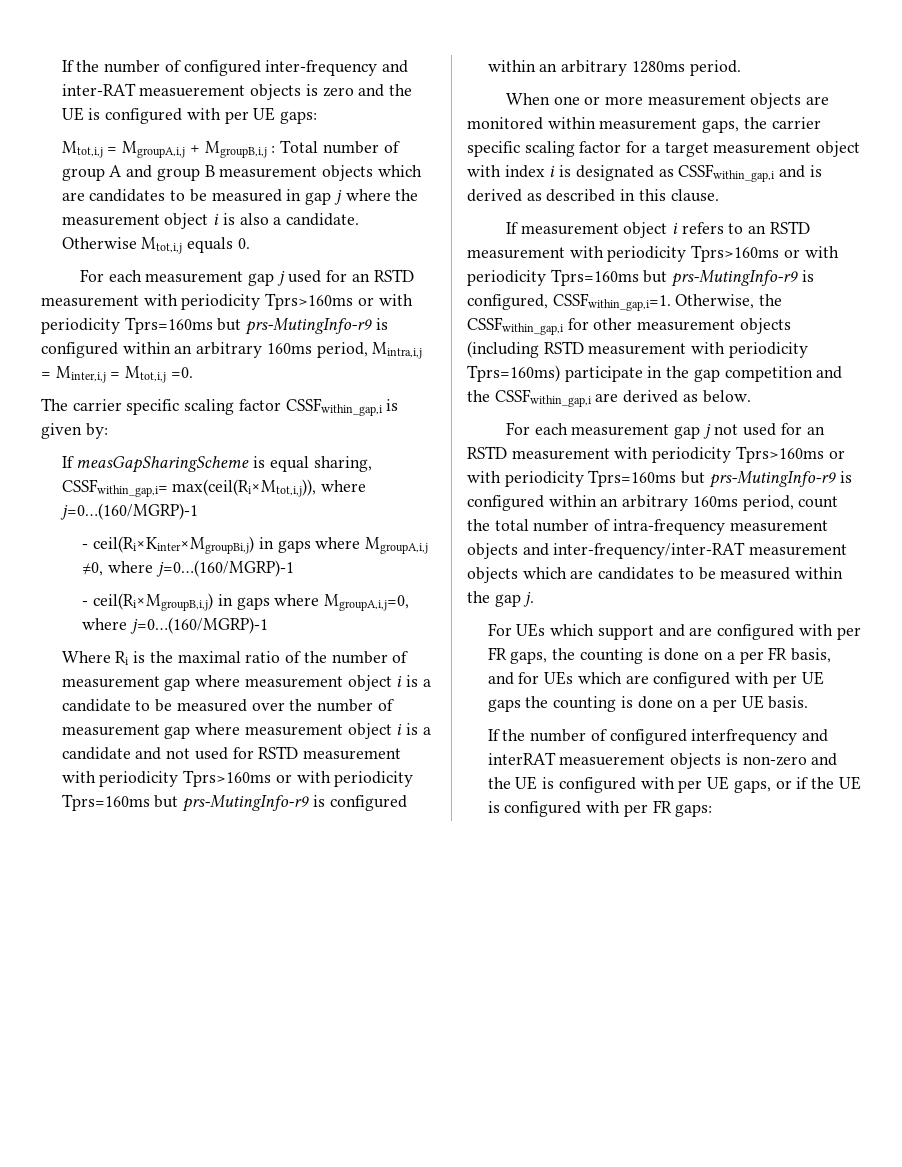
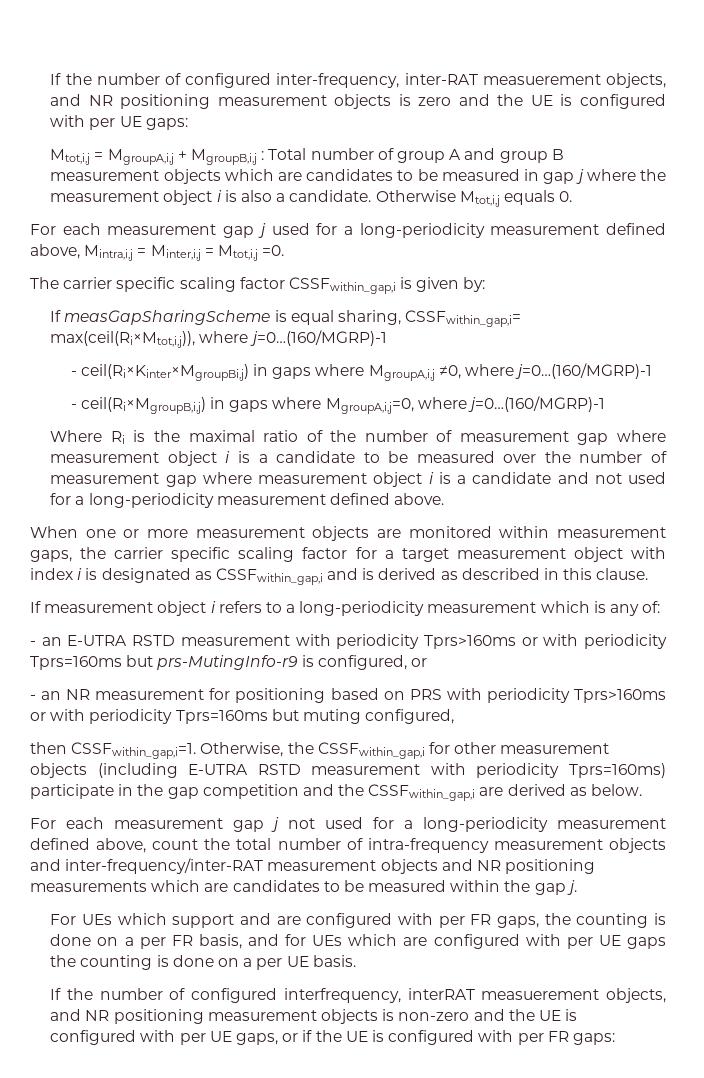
- If the number of configured inter-frequency and inter-RAT measuerement objects is zero and the UE is configured with per UE gaps:
+ If the number of configured inter-frequency, inter-RAT measuerement objects, and NR positioning measurement objects is zero and the UE is configured with per UE gaps:
- For each measurement gap j used for an RSTD measurement with periodicity Tprs>160ms or with periodicity Tprs=160ms but prs-MutingInfo-r9 is configured within an arbitrary 160ms period, Mintra,i,j = Minter,i,j = Mtot,i,j =0.
+ For each measurement gap j used for a long-periodicity measurement defined above, Mintra,i,j = Minter,i,j = Mtot,i,j =0.
- Where Ri is the maximal ratio of the number of measurement gap where measurement object i is a candidate to be measured over the number of measurement gap where measurement object i is a candidate and not used for RSTD measurement with periodicity Tprs>160ms or with periodicity Tprs=160ms but prs-MutingInfo-r9 is configured within an arbitrary 1280ms period.
+ Where Ri is the maximal ratio of the number of measurement gap where measurement object i is a candidate to be measured over the number of measurement gap where measurement object i is a candidate and not used for a long-periodicity measurement defined above.
- If measurement object i refers to an RSTD measurement with periodicity Tprs>160ms or with periodicity Tprs=160ms but prs-MutingInfo-r9 is configured, CSSFwithin_gap,i=1.
+ If measurement object i refers to a long-periodicity measurement which is any of:
+ - an E-UTRA RSTD measurement with periodicity Tprs>160ms or with periodicity Tprs=160ms but prs-MutingInfo-r9 is configured, or
+ - an NR measurement for positioning based on PRS with periodicity Tprs>160ms or with periodicity Tprs=160ms but muting configured,
+ then CSSFwithin_gap,i=1.
- Otherwise, the CSSFwithin_gap,i for other measurement objects (including RSTD measurement with periodicity Tprs=160ms) participate in the gap competition and the CSSFwithin_gap,i are derived as below.
+ Otherwise, the CSSFwithin_gap,i for other measurement objects (including E-UTRA RSTD measurement with periodicity Tprs=160ms) participate in the gap competition and the CSSFwithin_gap,i are derived as below.
- For each measurement gap j not used for an RSTD measurement with periodicity Tprs>160ms or with periodicity Tprs=160ms but prs-MutingInfo-r9 is configured within an arbitrary 160ms period, count the total number of intra-frequency measurement objects and inter-frequency/inter-RAT measurement objects which are candidates to be measured within the gap j.
+ For each measurement gap j not used for a long-periodicity measurement defined above, count the total number of intra-frequency measurement objects and inter-frequency/inter-RAT measurement objects and NR positioning measurements which are candidates to be measured within the gap j.
- If the number of configured interfrequency and interRAT measuerement objects is non-zero and the UE is configured with per UE gaps, or if the UE is configured with per FR gaps:
+ If the number of configured interfrequency, interRAT measuerement objects, and NR positioning measurement objects is non-zero and the UE is configured with per UE gaps, or if the UE is configured with per FR gaps:

